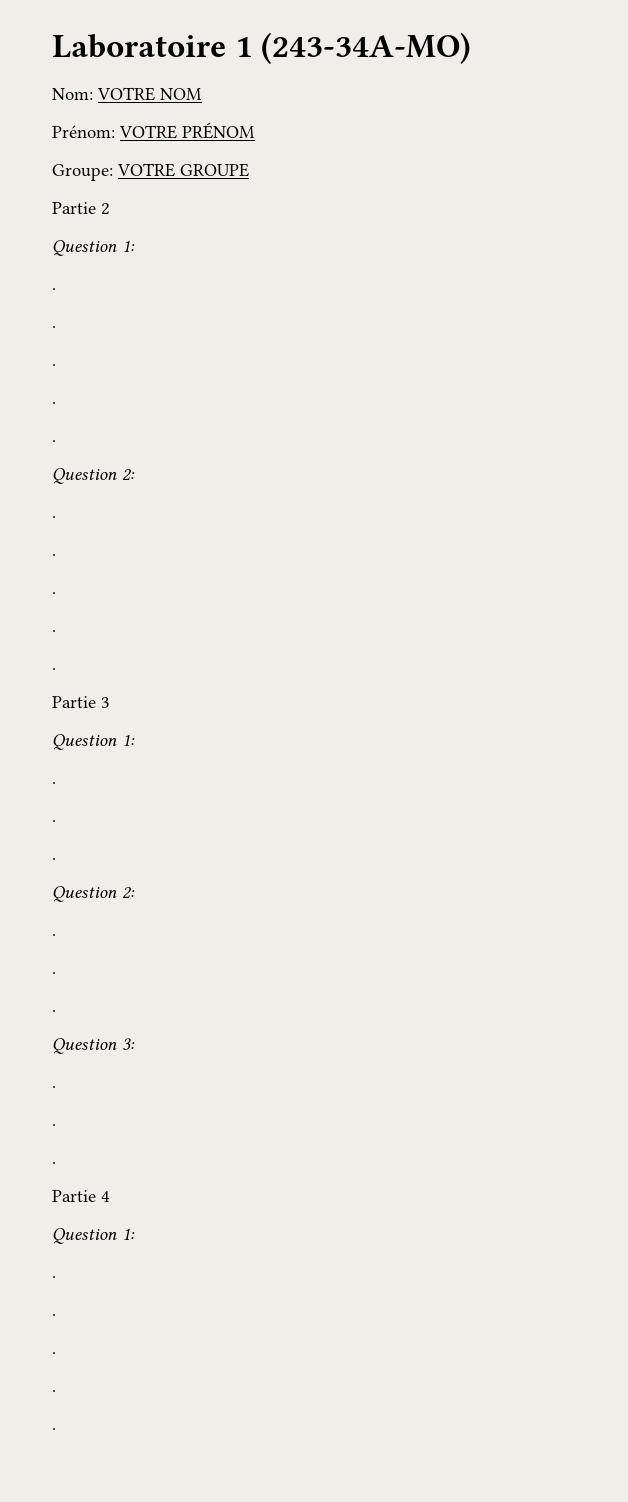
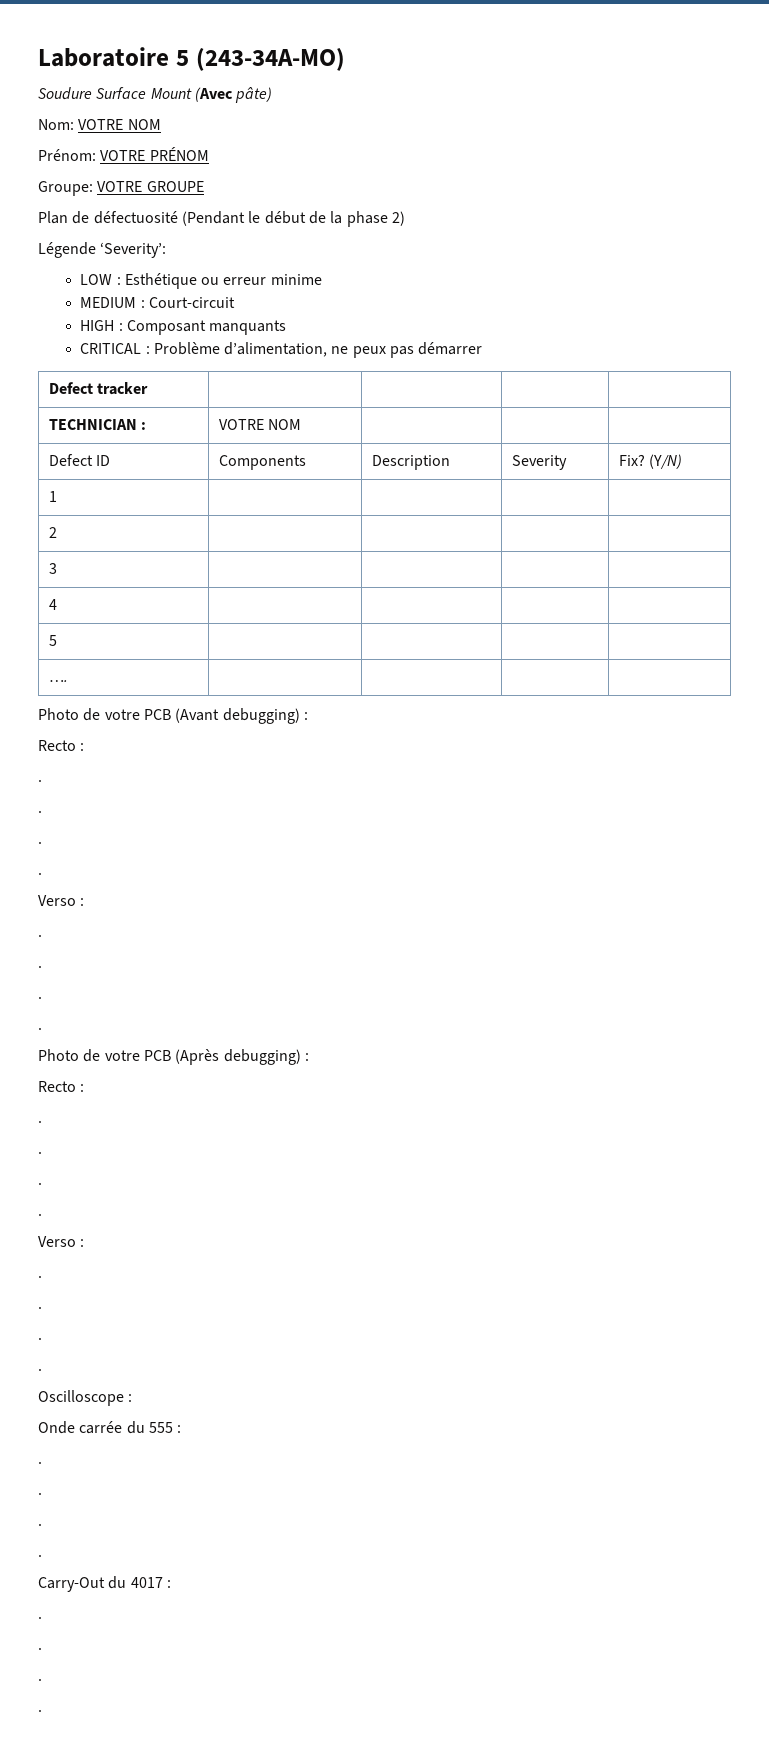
- Laboratoire 1 (243-34A-MO)
+ Laboratoire 5 (243-34A-MO)
+ Soudure Surface Mount (Avec pâte)
- Partie 2
- Question 1:
+ Plan de défectuosité (Pendant le début de la phase 2)
+ Légende ‘Severity’:
+ LOW : Esthétique ou erreur minime
+ MEDIUM : Court-circuit
+ HIGH : Composant manquants
+ CRITICAL : Problème d’alimentation, ne peux pas démarrer
+ Defect tracker | | | |
+ TECHNICIAN : | VOTRE NOM | | |
+ Defect ID | Components | Description | Severity | Fix? (Y/N)
+ 1 | | | |
+ 2 | | | |
+ 3 | | | |
+ 4 | | | |
+ 5 | | | |
+ …. | | | |
+ Photo de votre PCB (Avant debugging) :
+ Recto :
  .
  .
  .
  .
- .
- Question 2:
+ Verso :
  .
  .
  .
  .
- .
- Partie 3
- Question 1:
+ Photo de votre PCB (Après debugging) :
+ Recto :
  .
  .
  .
- Question 2:
+ .
+ Verso :
  .
  .
  .
- Question 3:
+ .
+ Oscilloscope :
+ Onde carrée du 555 :
  .
  .
  .
- Partie 4
- Question 1:
  .
+ Carry-Out du 4017 :

